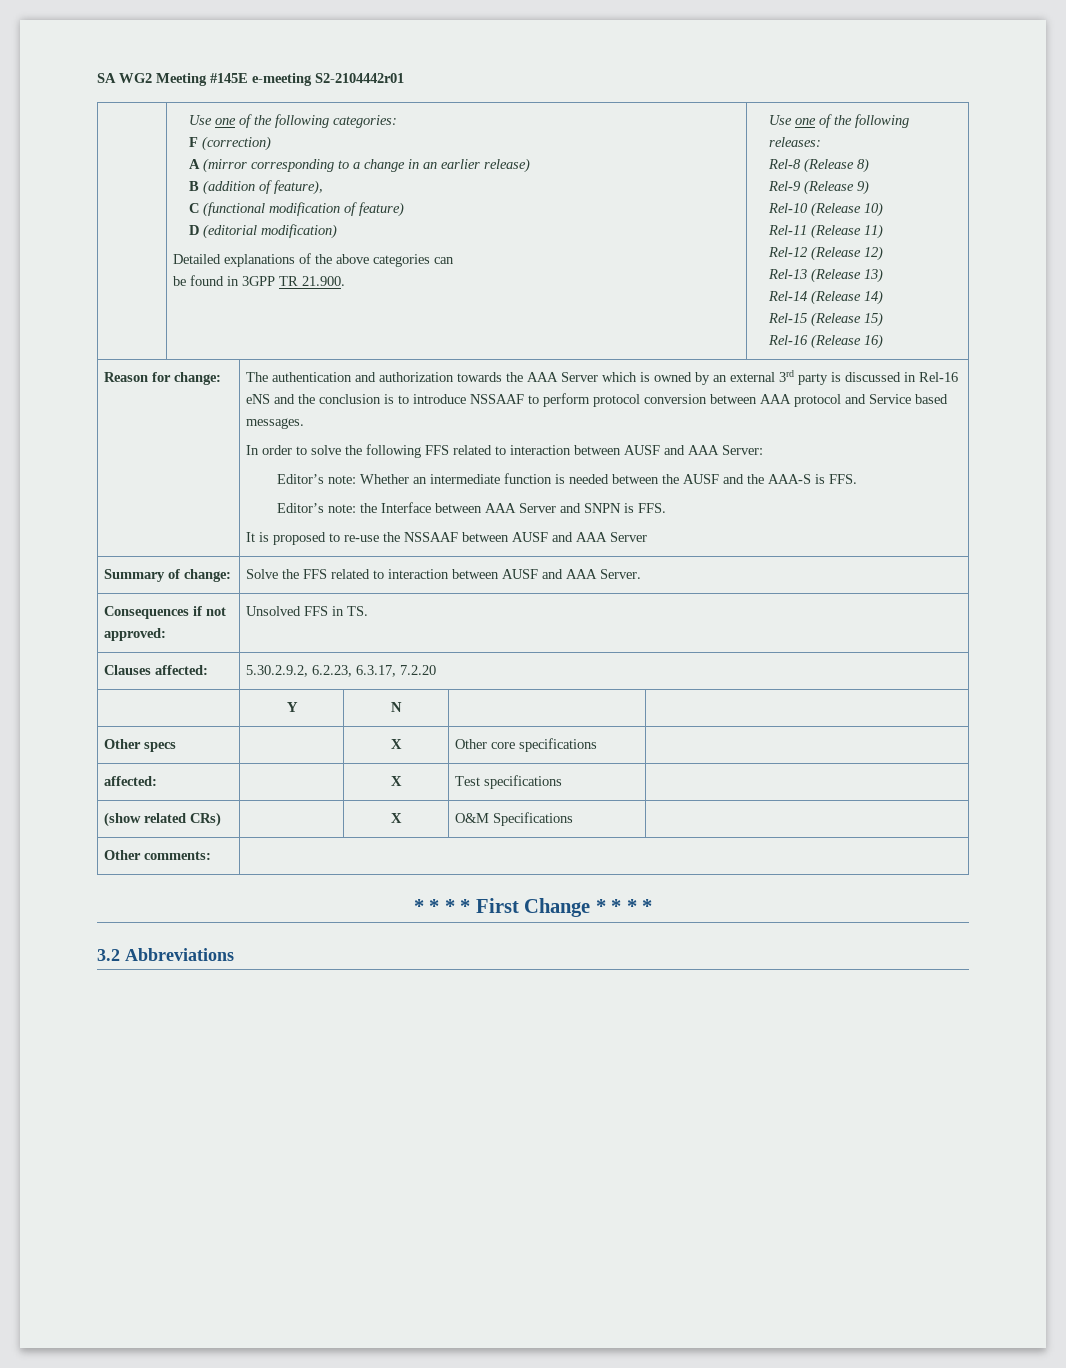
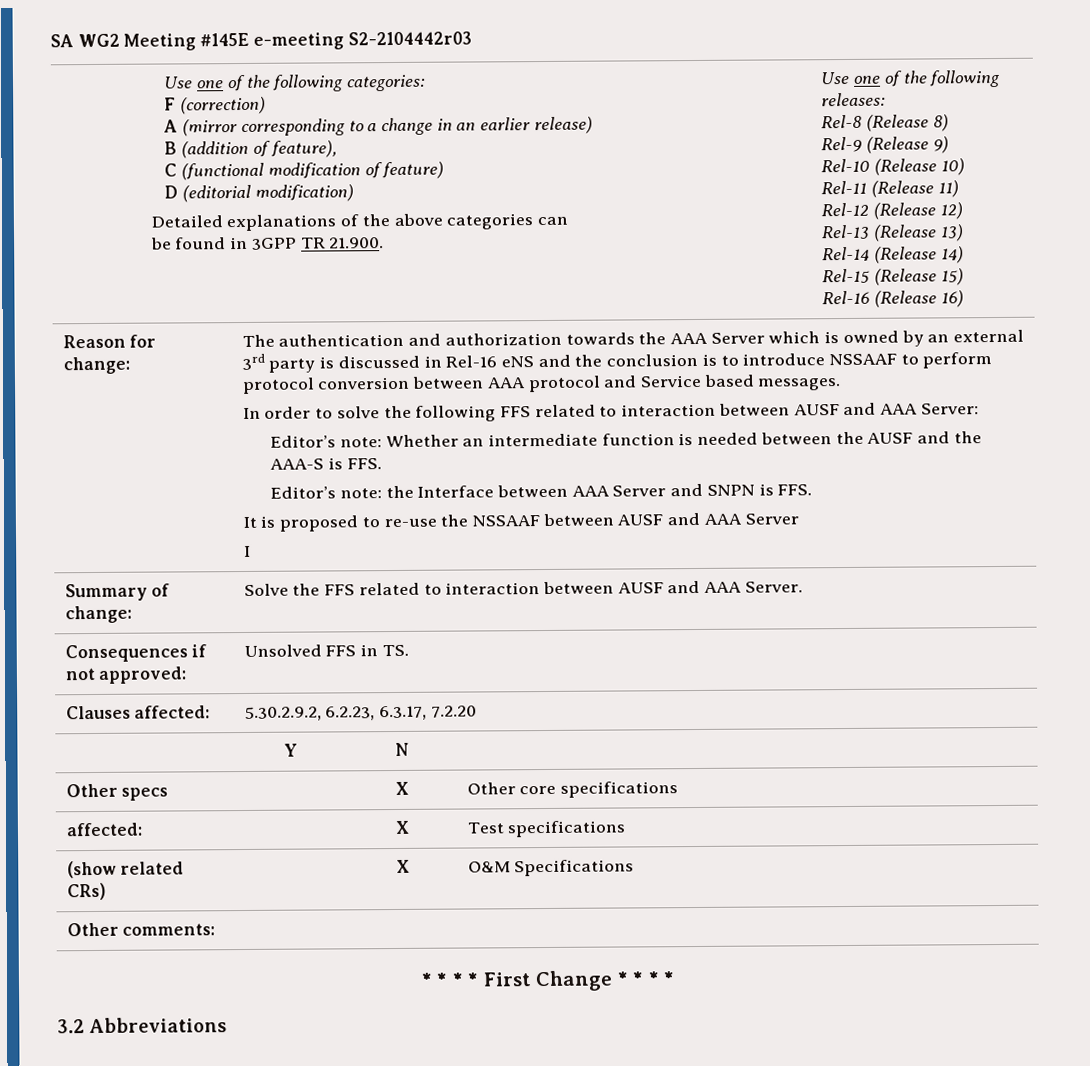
- SA WG2 Meeting #145E e-meeting S2-2104442r01
+ SA WG2 Meeting #145E e-meeting S2-2104442r03
  It is proposed to re-use the NSSAAF between AUSF and AAA Server
+ I

